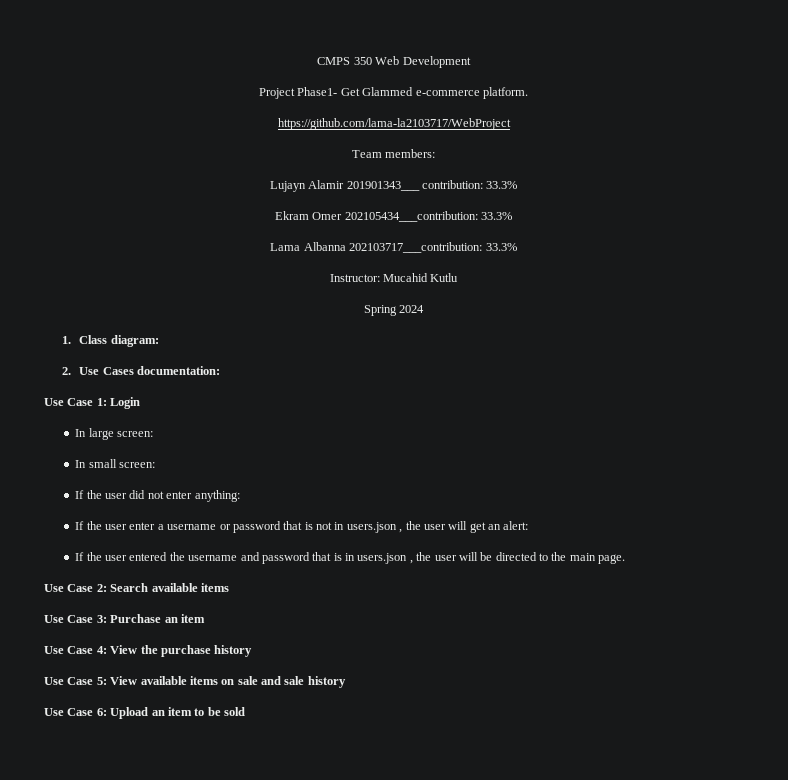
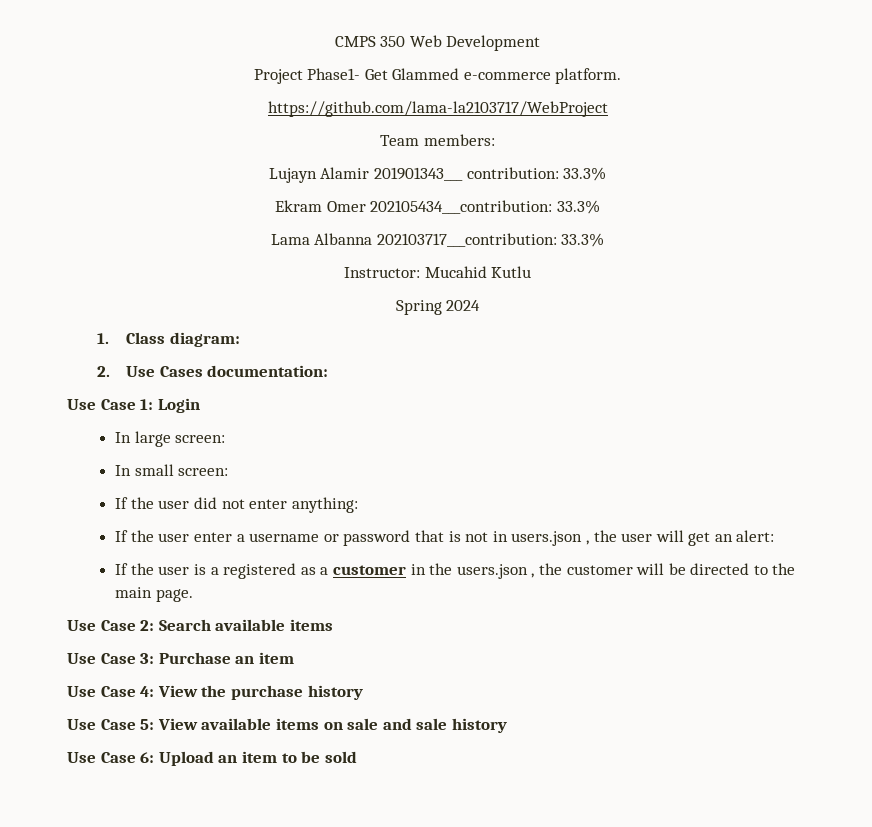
- If the user entered the username and password that is in users.json , the user will be directed to the main page.
+ If the user is a registered as a customer in the users.json , the customer will be directed to the main page.

